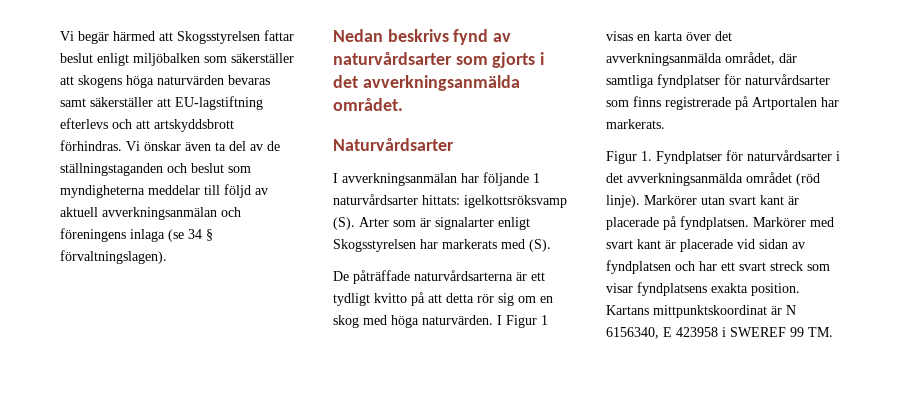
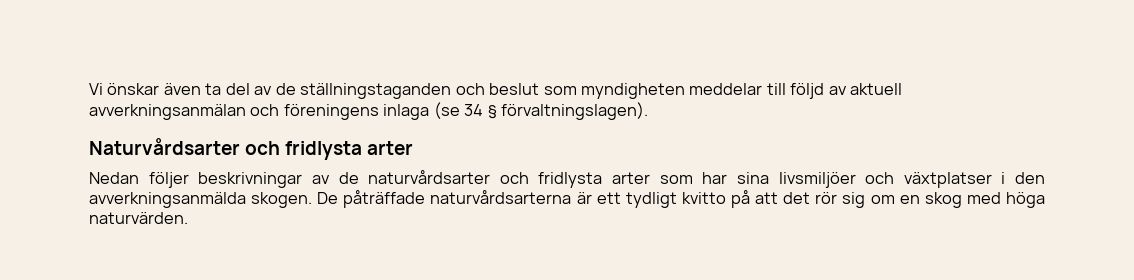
- Vi begär härmed att Skogsstyrelsen fattar beslut enligt miljöbalken som säkerställer att skogens höga naturvärden bevaras samt säkerställer att EU-lagstiftning efterlevs och att artskyddsbrott förhindras. Vi önskar även ta del av de ställningstaganden och beslut som myndigheterna meddelar till följd av aktuell avverkningsanmälan och föreningens inlaga (se 34 § förvaltningslagen).
+ Vi önskar även ta del av de ställningstaganden och beslut som myndigheten meddelar till följd av aktuell avverkningsanmälan och föreningens inlaga (se 34 § förvaltningslagen).
- Nedan beskrivs fynd av naturvårdsarter som gjorts i det avverkningsanmälda området.
- Naturvårdsarter
- I avverkningsanmälan har följande 1 naturvårdsarter hittats: igelkottsröksvamp (S). Arter som är signalarter enligt Skogsstyrelsen har markerats med (S).
- De påträffade naturvårdsarterna är ett tydligt kvitto på att detta rör sig om en skog med höga naturvärden. I Figur 1 visas en karta över det avverkningsanmälda området, där samtliga fyndplatser för naturvårdsarter som finns registrerade på Artportalen har markerats.
- Figur 1. Fyndplatser för naturvårdsarter i det avverkningsanmälda området (röd linje). Markörer utan svart kant är placerade på fyndplatsen. Markörer med svart kant är placerade vid sidan av fyndplatsen och har ett svart streck som visar fyndplatsens exakta position. Kartans mittpunktskoordinat är N 6156340, E 423958 i SWEREF 99 TM.
+ Naturvårdsarter och fridlysta arter
+ Nedan följer beskrivningar av de naturvårdsarter och fridlysta arter som har sina livsmiljöer och växtplatser i den avverkningsanmälda skogen. De påträffade naturvårdsarterna är ett tydligt kvitto på att det rör sig om en skog med höga naturvärden.

